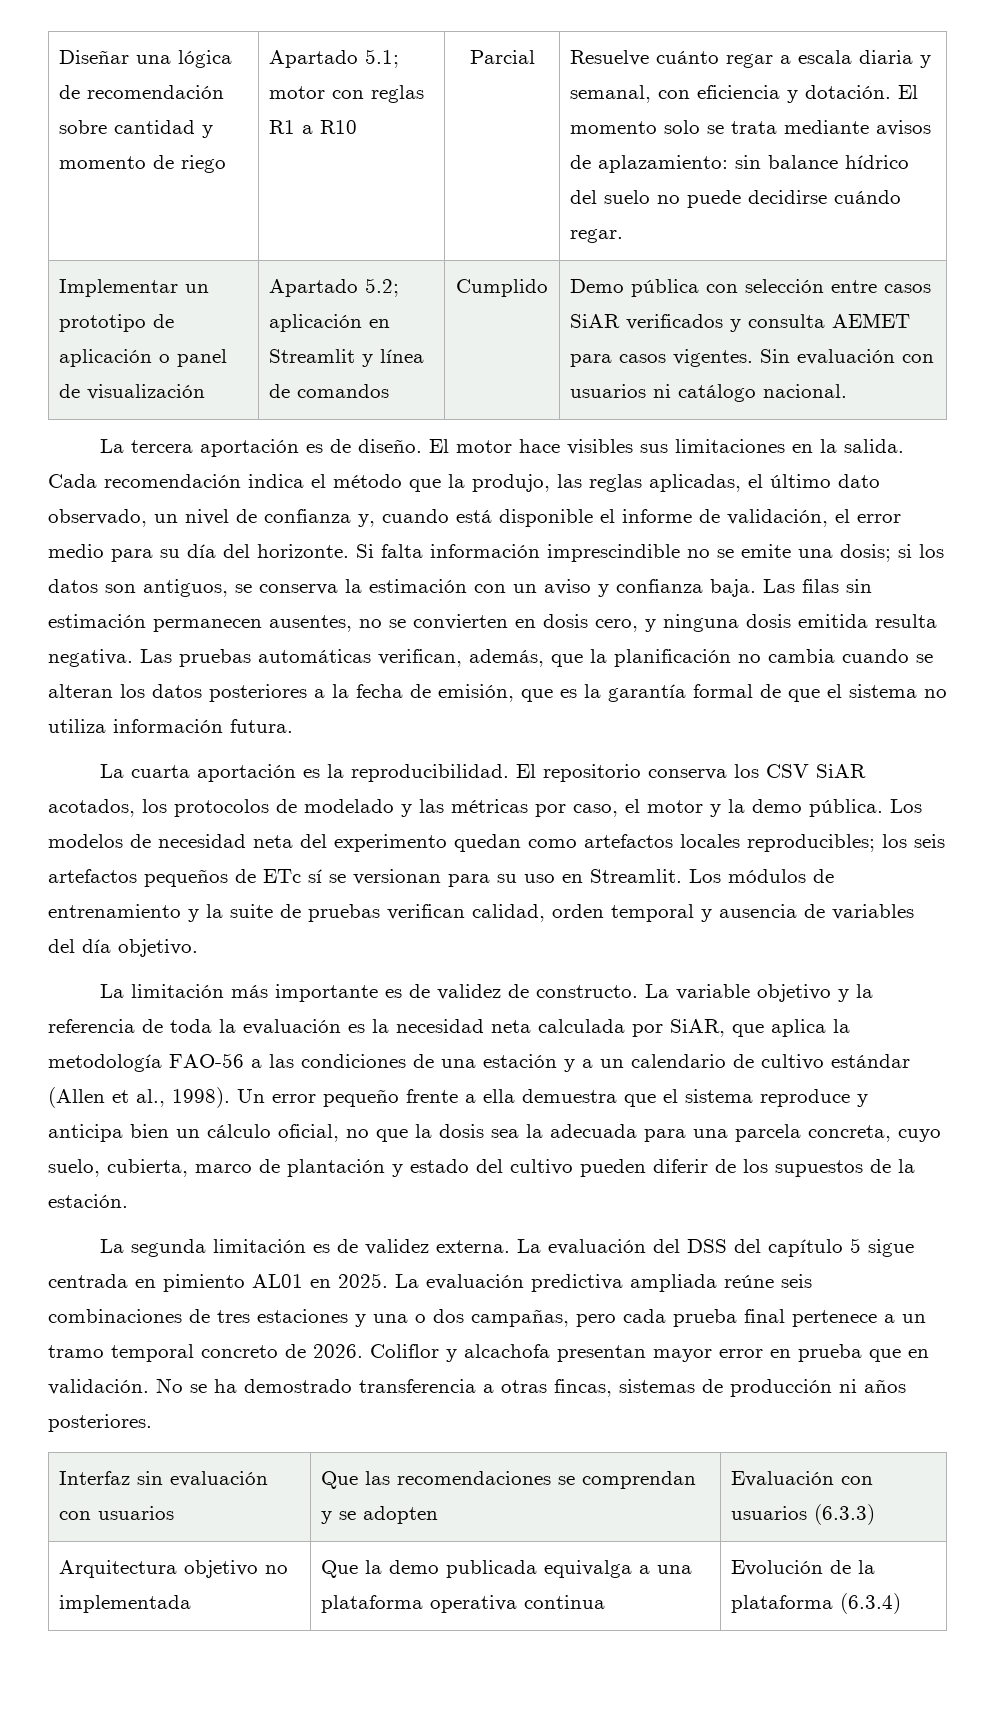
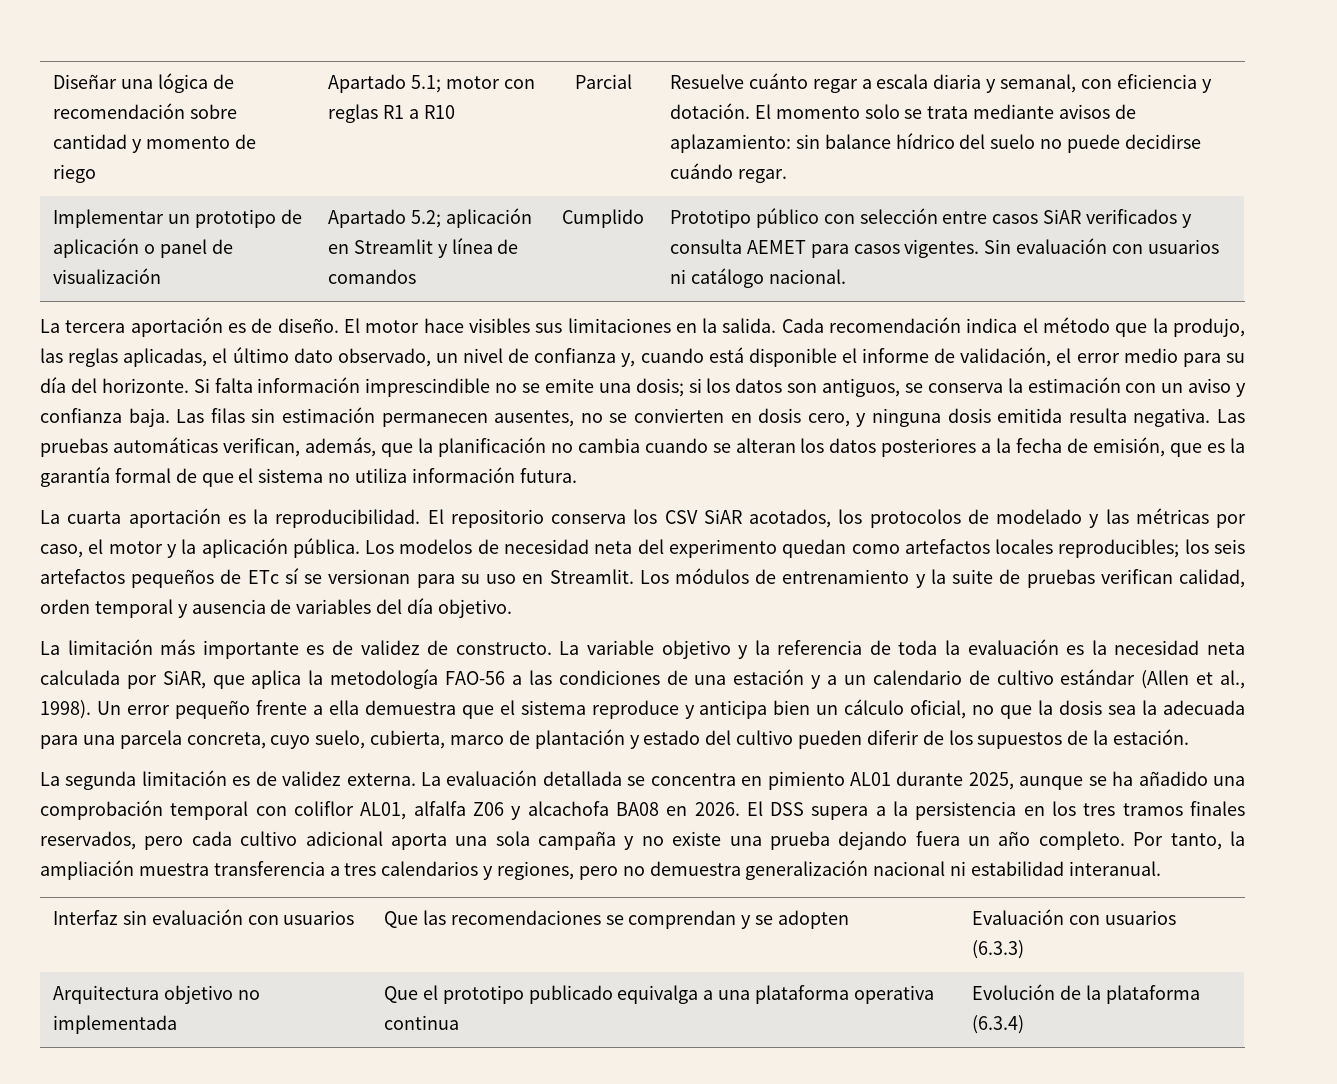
- Implementar un prototipo de aplicación o panel de visualización | Apartado 5.2; aplicación en Streamlit y línea de comandos | Cumplido | Demo pública con selección entre casos SiAR verificados y consulta AEMET para casos vigentes. Sin evaluación con usuarios ni catálogo nacional.
+ Implementar un prototipo de aplicación o panel de visualización | Apartado 5.2; aplicación en Streamlit y línea de comandos | Cumplido | Prototipo público con selección entre casos SiAR verificados y consulta AEMET para casos vigentes. Sin evaluación con usuarios ni catálogo nacional.
- El repositorio conserva los CSV SiAR acotados, los protocolos de modelado y las métricas por caso, el motor y la demo pública.
+ El repositorio conserva los CSV SiAR acotados, los protocolos de modelado y las métricas por caso, el motor y la aplicación pública.
- La evaluación del DSS del capítulo 5 sigue centrada en pimiento AL01 en 2025. La evaluación predictiva ampliada reúne seis combinaciones de tres estaciones y una o dos campañas, pero cada prueba final pertenece a un tramo temporal concreto de 2026. Coliflor y alcachofa presentan mayor error en prueba que en validación. No se ha demostrado transferencia a otras fincas, sistemas de producción ni años posteriores.
+ La evaluación detallada se concentra en pimiento AL01 durante 2025, aunque se ha añadido una comprobación temporal con coliflor AL01, alfalfa Z06 y alcachofa BA08 en 2026. El DSS supera a la persistencia en los tres tramos finales reservados, pero cada cultivo adicional aporta una sola campaña y no existe una prueba dejando fuera un año completo. Por tanto, la ampliación muestra transferencia a tres calendarios y regiones, pero no demuestra generalización nacional ni estabilidad interanual.
- Arquitectura objetivo no implementada | Que la demo publicada equivalga a una plataforma operativa continua | Evolución de la plataforma (6.3.4)
+ Arquitectura objetivo no implementada | Que el prototipo publicado equivalga a una plataforma operativa continua | Evolución de la plataforma (6.3.4)

